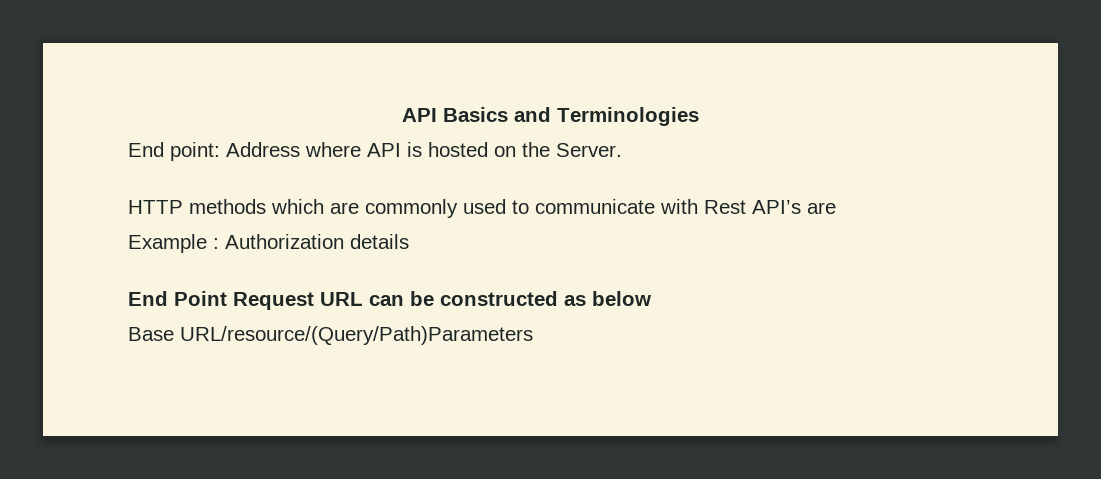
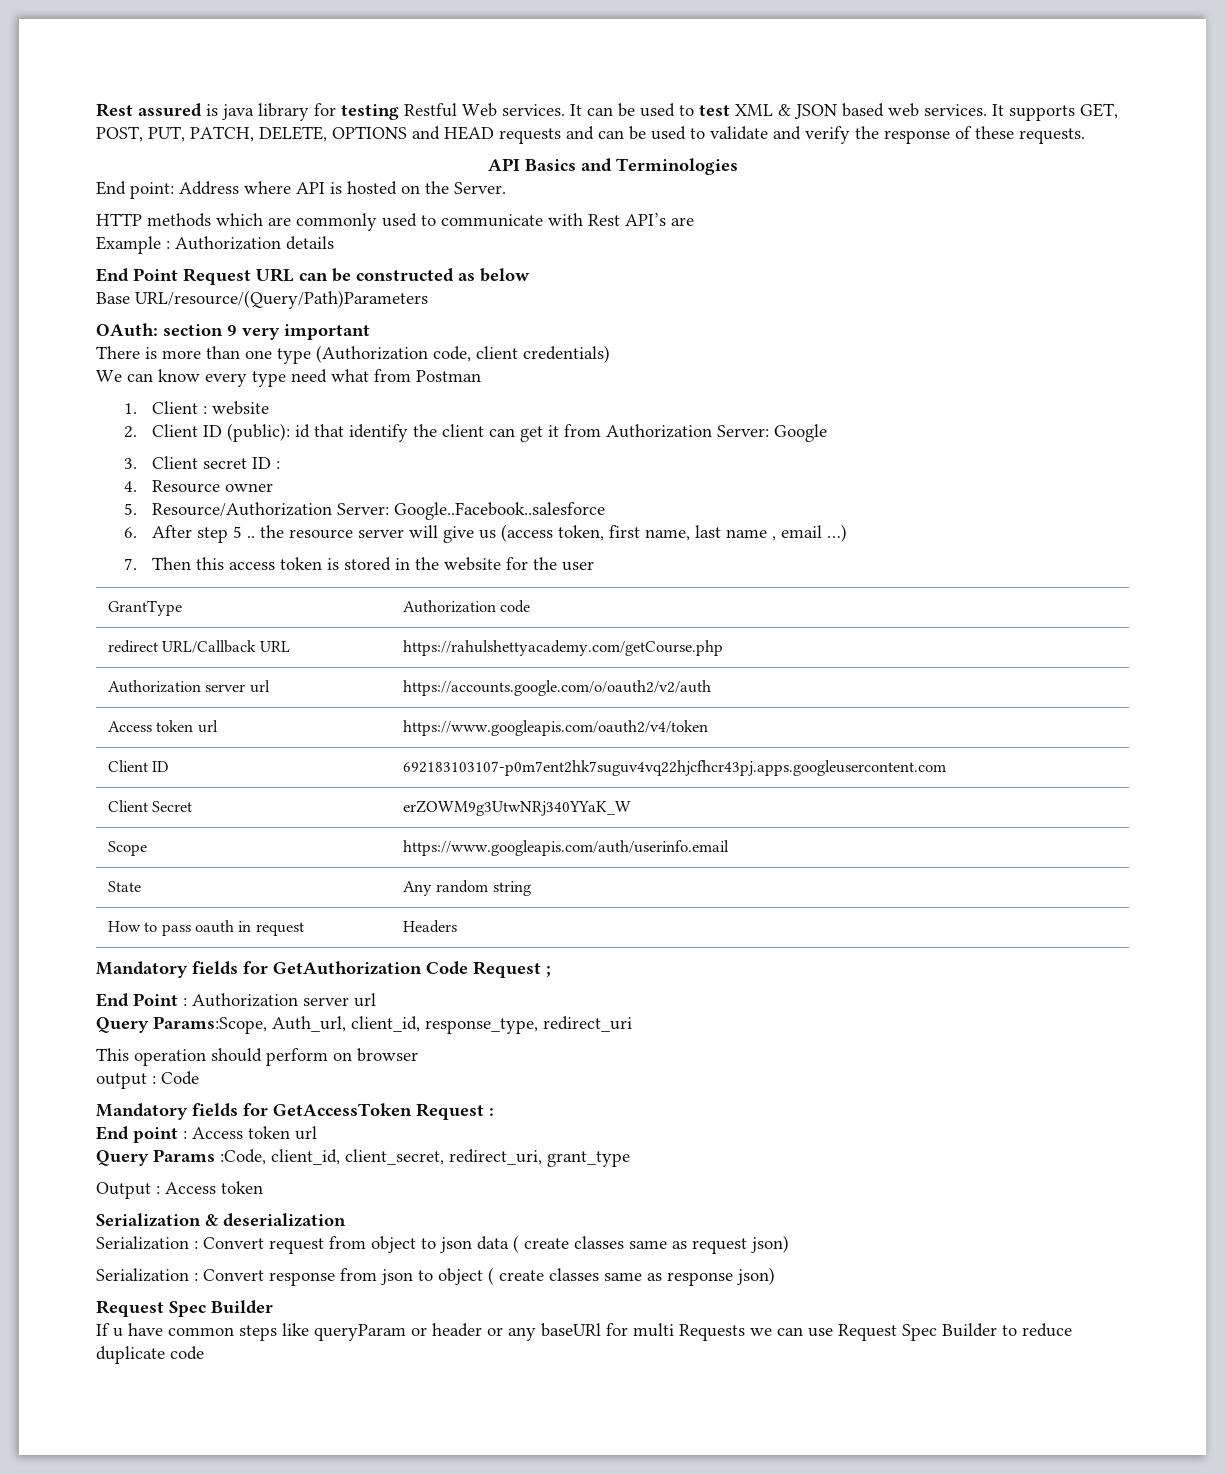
+ Rest assured is java library for testing Restful Web services. It can be used to test XML & JSON based web services. It supports GET, POST, PUT, PATCH, DELETE, OPTIONS and HEAD requests and can be used to validate and verify the response of these requests.
+ OAuth: section 9 very important
+ There is more than one type (Authorization code, client credentials)
+ We can know every type need what from Postman
+ 1. Client : website
+ 2. Client ID (public): id that identify the client can get it from Authorization Server: Google
+ 3. Client secret ID :
+ 4. Resource owner
+ 5. Resource/Authorization Server: Google..Facebook..salesforce
+ 6. After step 5 .. the resource server will give us (access token, first name, last name , email …)
+ 7. Then this access token is stored in the website for the user
+ GrantType | Authorization code
+ redirect URL/Callback URL | https://rahulshettyacademy.com/getCourse.php
+ Authorization server url | https://accounts.google.com/o/oauth2/v2/auth
+ Access token url | https://www.googleapis.com/oauth2/v4/token
+ Client ID | 692183103107-p0m7ent2hk7suguv4vq22hjcfhcr43pj.apps.googleusercontent.com
+ Client Secret | erZOWM9g3UtwNRj340YYaK_W
+ Scope | https://www.googleapis.com/auth/userinfo.email
+ State | Any random string
+ How to pass oauth in request | Headers
+ Mandatory fields for GetAuthorization Code Request ;
+ End Point : Authorization server url
+ Query Params:Scope, Auth_url, client_id, response_type, redirect_uri
+ This operation should perform on browser
+ output : Code
+ Mandatory fields for GetAccessToken Request :
+ End point : Access token url
+ Query Params :Code, client_id, client_secret, redirect_uri, grant_type
+ Output : Access token
+ Serialization & deserialization
+ Serialization : Convert request from object to json data ( create classes same as request json)
+ Serialization : Convert response from json to object ( create classes same as response json)
+ Request Spec Builder
+ If u have common steps like queryParam or header or any baseURl for multi Requests we can use Request Spec Builder to reduce duplicate code

